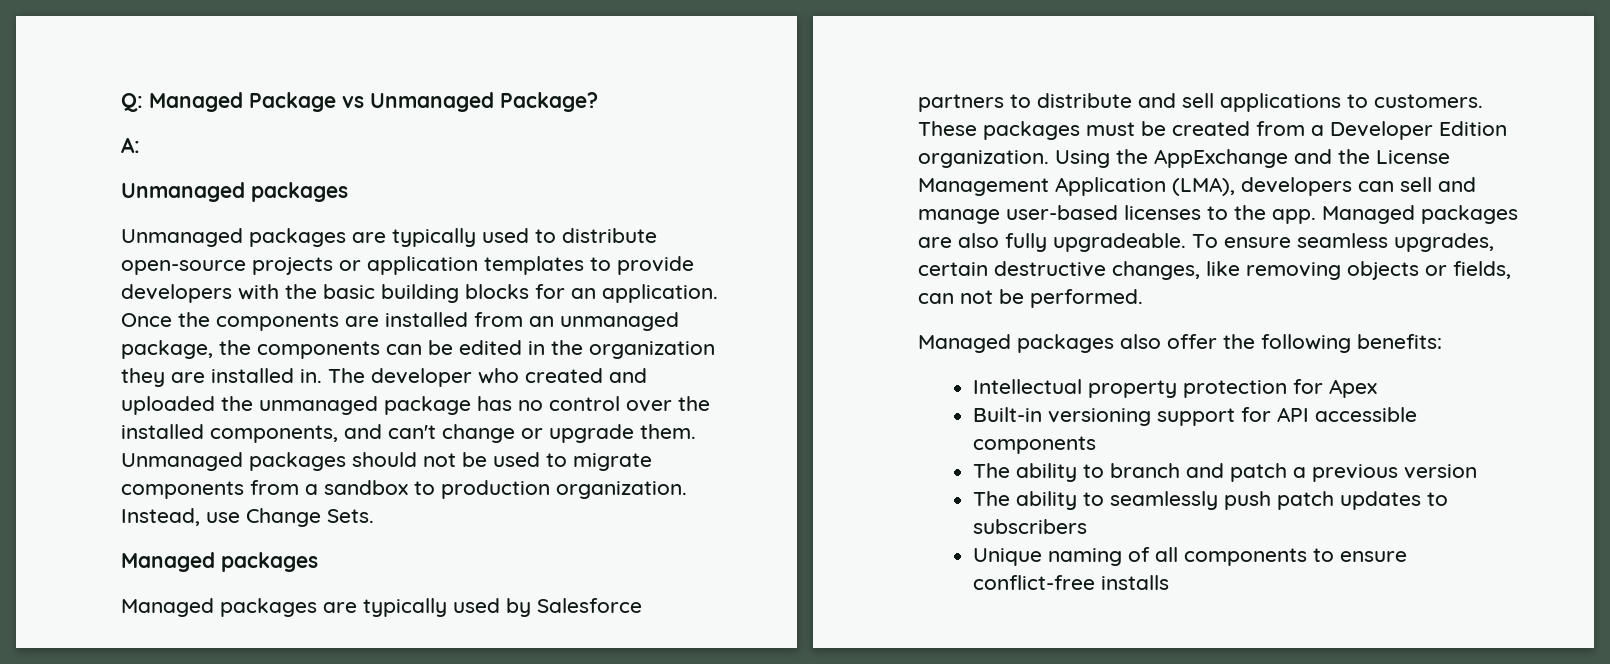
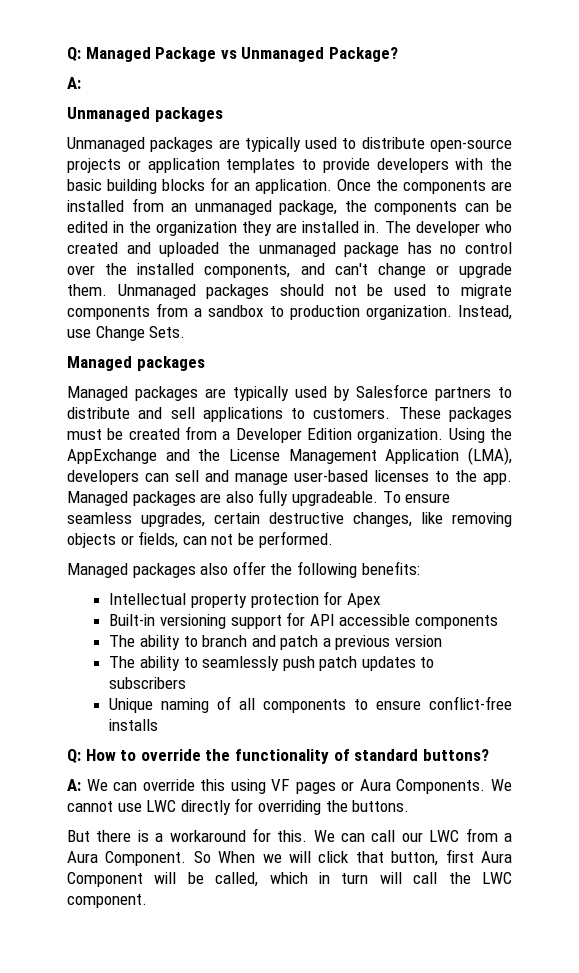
+ Q: How to override the functionality of standard buttons?
+ A: We can override this using VF pages or Aura Components. We cannot use LWC directly for overriding the buttons.
+ But there is a workaround for this. We can call our LWC from a Aura Component. So When we will click that button, first Aura Component will be called, which in turn will call the LWC component.

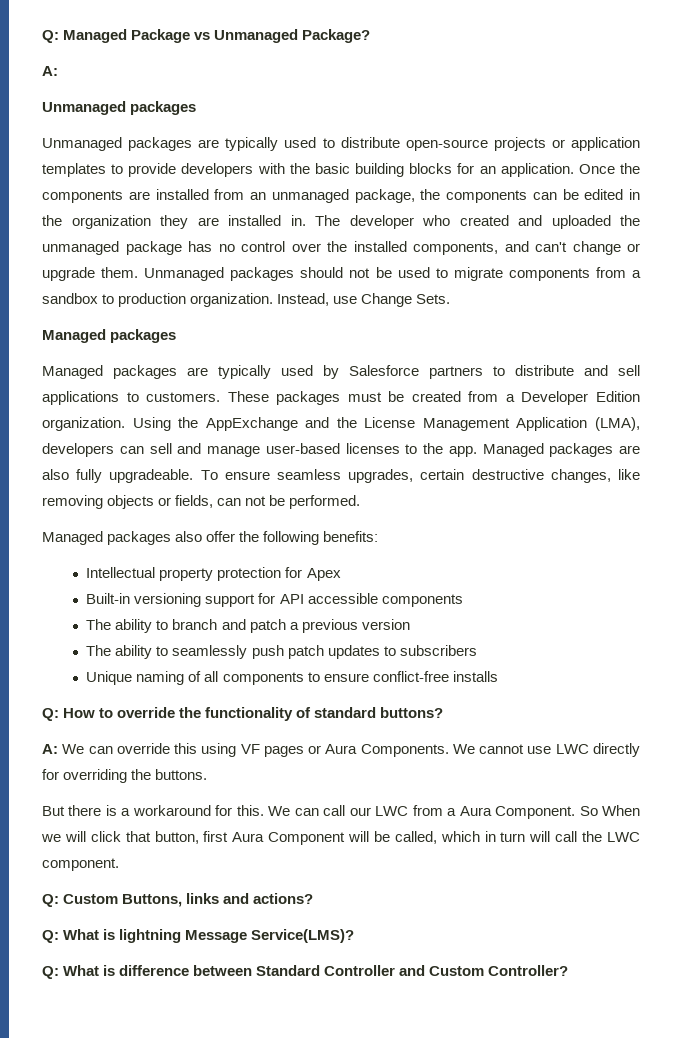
+ Q: Custom Buttons, links and actions?
+ Q: What is lightning Message Service(LMS)?
+ Q: What is difference between Standard Controller and Custom Controller?

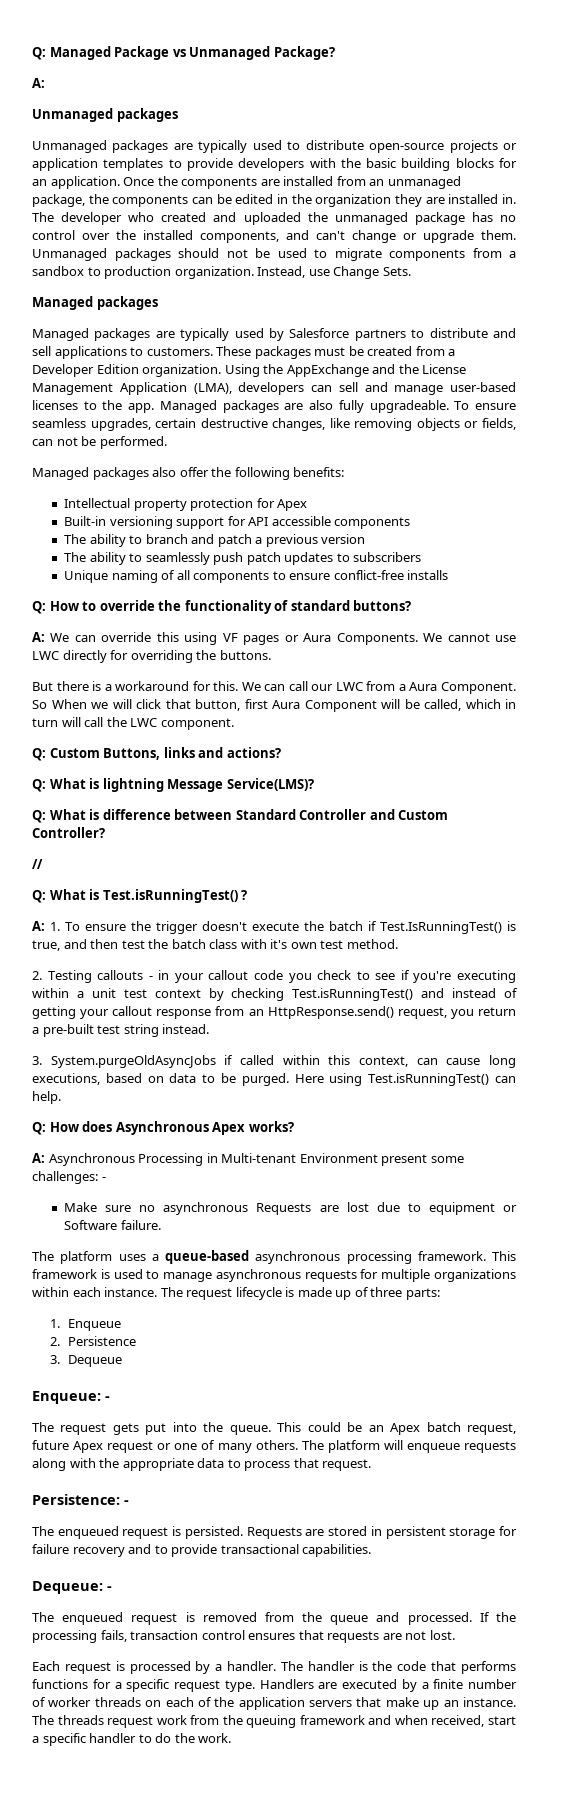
  Q: What is difference between Standard Controller and Custom Controller?
+ //
+ Q: What is Test.isRunningTest() ?
+ A: 1. To ensure the trigger doesn't execute the batch if Test.IsRunningTest() is true, and then test the batch class with it's own test method.
+ 2. Testing callouts - in your callout code you check to see if you're executing within a unit test context by checking Test.isRunningTest() and instead of getting your callout response from an HttpResponse.send() request, you return a pre-built test string instead.
+ 3. System.purgeOldAsyncJobs if called within this context, can cause long executions, based on data to be purged. Here using Test.isRunningTest() can help.
+ Q: How does Asynchronous Apex works?
+ A: Asynchronous Processing in Multi-tenant Environment present some challenges: -
+ Make sure no asynchronous Requests are lost due to equipment or Software failure.
+ The platform uses a queue-based asynchronous processing framework. This framework is used to manage asynchronous requests for multiple organizations within each instance. The request lifecycle is made up of three parts:
+ 1. Enqueue
+ 2. Persistence
+ 3. Dequeue
+ Enqueue: -
+ The request gets put into the queue. This could be an Apex batch request, future Apex request or one of many others. The platform will enqueue requests along with the appropriate data to process that request.
+ Persistence: -
+ The enqueued request is persisted. Requests are stored in persistent storage for failure recovery and to provide transactional capabilities.
+ Dequeue: -
+ The enqueued request is removed from the queue and processed. If the processing fails, transaction control ensures that requests are not lost.
+ Each request is processed by a handler. The handler is the code that performs functions for a specific request type. Handlers are executed by a finite number of worker threads on each of the application servers that make up an instance. The threads request work from the queuing framework and when received, start a specific handler to do the work.

